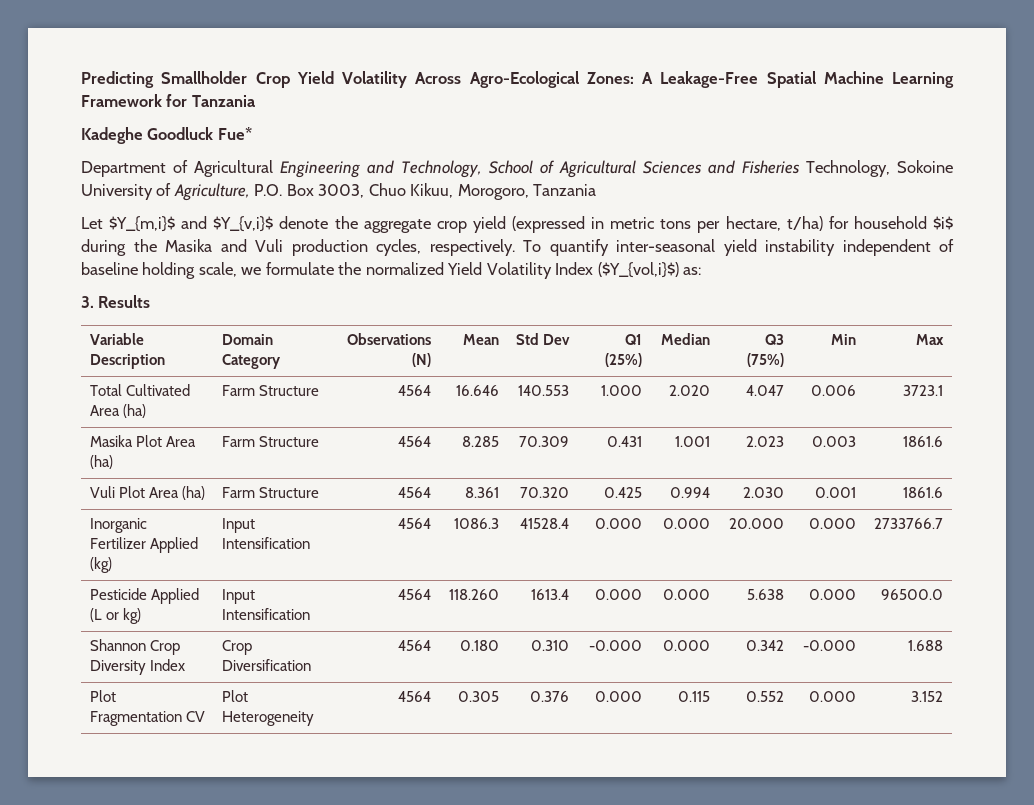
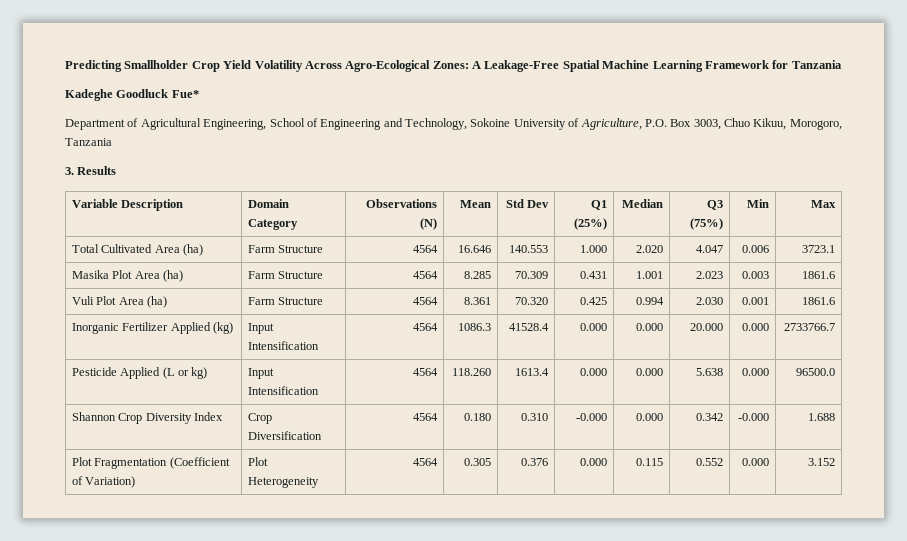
- Department of Agricultural Engineering and Technology, School of Agricultural Sciences and Fisheries Technology, Sokoine University of Agriculture, P.O. Box 3003, Chuo Kikuu, Morogoro, Tanzania
+ Department of Agricultural Engineering, School of Engineering and Technology, Sokoine University of Agriculture, P.O. Box 3003, Chuo Kikuu, Morogoro, Tanzania
- Let $Y_{m,i}$ and $Y_{v,i}$ denote the aggregate crop yield (expressed in metric tons per hectare, t/ha) for household $i$ during the Masika and Vuli production cycles, respectively. To quantify inter-seasonal yield instability independent of baseline holding scale, we formulate the normalized Yield Volatility Index ($Y_{vol,i}$) as:
- Plot Fragmentation CV | Plot Heterogeneity | 4564 | 0.305 | 0.376 | 0.000 | 0.115 | 0.552 | 0.000 | 3.152
+ Plot Fragmentation (Coefficient of Variation) | Plot Heterogeneity | 4564 | 0.305 | 0.376 | 0.000 | 0.115 | 0.552 | 0.000 | 3.152

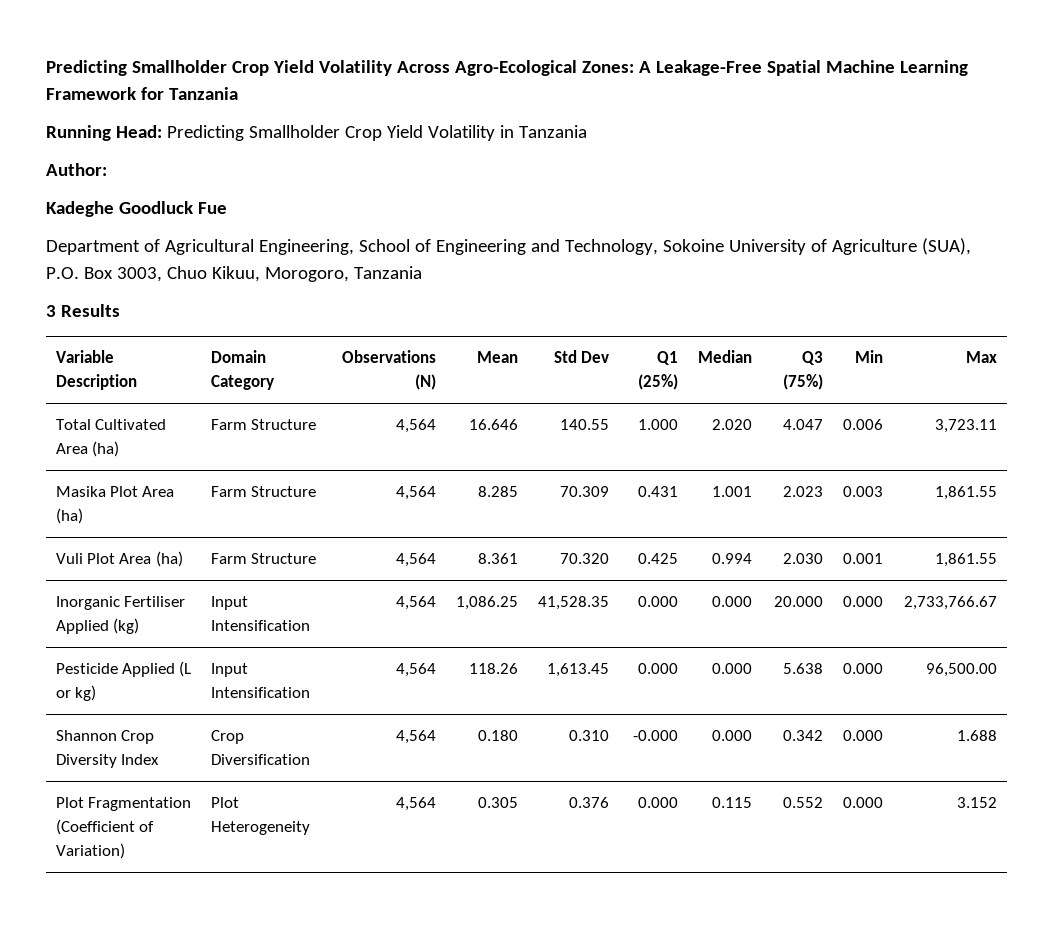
+ Running Head: Predicting Smallholder Crop Yield Volatility in Tanzania
+ Author:
- Kadeghe Goodluck Fue*
+ Kadeghe Goodluck Fue
- Department of Agricultural Engineering, School of Engineering and Technology, Sokoine University of Agriculture, P.O. Box 3003, Chuo Kikuu, Morogoro, Tanzania
+ Department of Agricultural Engineering, School of Engineering and Technology, Sokoine University of Agriculture (SUA), P.O. Box 3003, Chuo Kikuu, Morogoro, Tanzania
- 3. Results
+ 3 Results
- Total Cultivated Area (ha) | Farm Structure | 4564 | 16.646 | 140.553 | 1.000 | 2.020 | 4.047 | 0.006 | 3723.1
+ Total Cultivated Area (ha) | Farm Structure | 4,564 | 16.646 | 140.55 | 1.000 | 2.020 | 4.047 | 0.006 | 3,723.11
- Masika Plot Area (ha) | Farm Structure | 4564 | 8.285 | 70.309 | 0.431 | 1.001 | 2.023 | 0.003 | 1861.6
+ Masika Plot Area (ha) | Farm Structure | 4,564 | 8.285 | 70.309 | 0.431 | 1.001 | 2.023 | 0.003 | 1,861.55
- Vuli Plot Area (ha) | Farm Structure | 4564 | 8.361 | 70.320 | 0.425 | 0.994 | 2.030 | 0.001 | 1861.6
+ Vuli Plot Area (ha) | Farm Structure | 4,564 | 8.361 | 70.320 | 0.425 | 0.994 | 2.030 | 0.001 | 1,861.55
- Inorganic Fertilizer Applied (kg) | Input Intensification | 4564 | 1086.3 | 41528.4 | 0.000 | 0.000 | 20.000 | 0.000 | 2733766.7
+ Inorganic Fertiliser Applied (kg) | Input Intensification | 4,564 | 1,086.25 | 41,528.35 | 0.000 | 0.000 | 20.000 | 0.000 | 2,733,766.67
- Pesticide Applied (L or kg) | Input Intensification | 4564 | 118.260 | 1613.4 | 0.000 | 0.000 | 5.638 | 0.000 | 96500.0
+ Pesticide Applied (L or kg) | Input Intensification | 4,564 | 118.26 | 1,613.45 | 0.000 | 0.000 | 5.638 | 0.000 | 96,500.00
- Shannon Crop Diversity Index | Crop Diversification | 4564 | 0.180 | 0.310 | -0.000 | 0.000 | 0.342 | -0.000 | 1.688
+ Shannon Crop Diversity Index | Crop Diversification | 4,564 | 0.180 | 0.310 | -0.000 | 0.000 | 0.342 | 0.000 | 1.688
- Plot Fragmentation (Coefficient of Variation) | Plot Heterogeneity | 4564 | 0.305 | 0.376 | 0.000 | 0.115 | 0.552 | 0.000 | 3.152
+ Plot Fragmentation (Coefficient of Variation) | Plot Heterogeneity | 4,564 | 0.305 | 0.376 | 0.000 | 0.115 | 0.552 | 0.000 | 3.152

